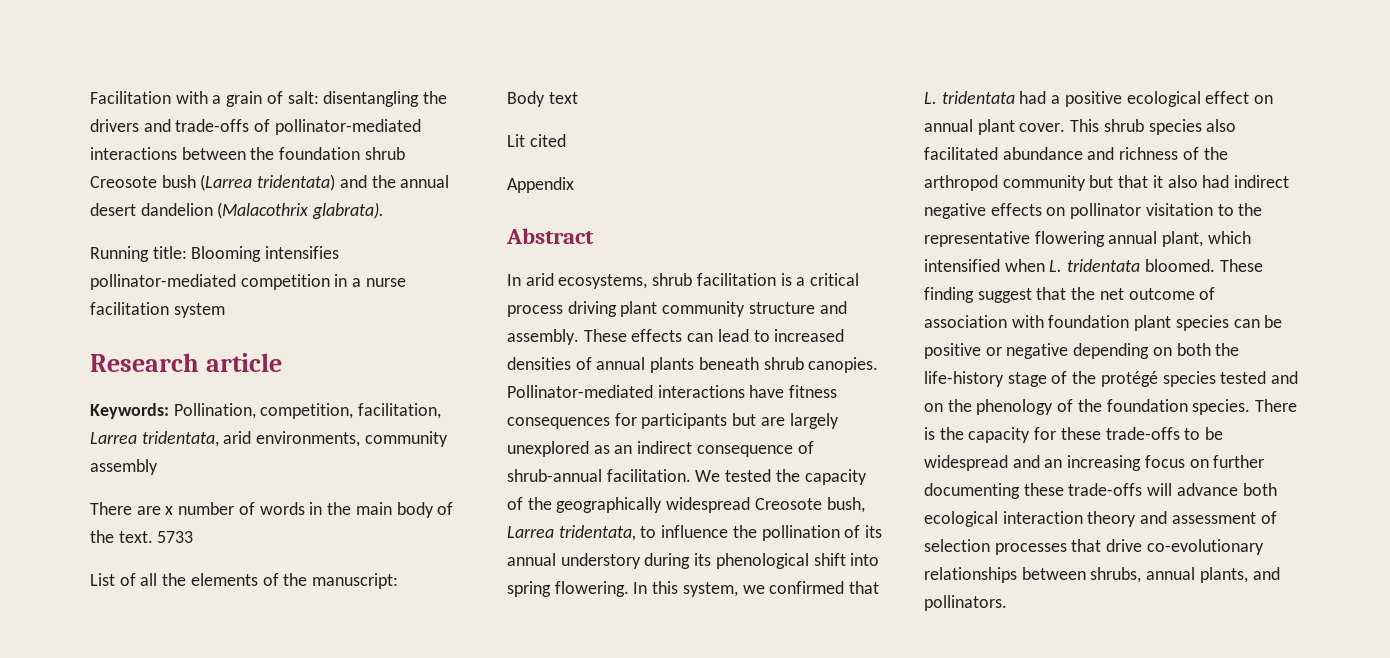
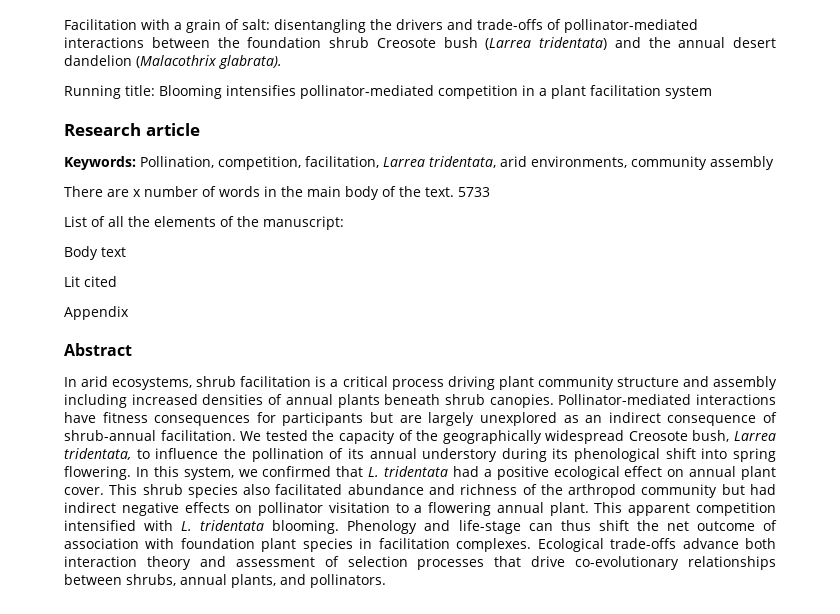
- Running title: Blooming intensifies pollinator-mediated competition in a nurse facilitation system
+ Running title: Blooming intensifies pollinator-mediated competition in a plant facilitation system
- In arid ecosystems, shrub facilitation is a critical process driving plant community structure and assembly. These effects can lead to increased densities of annual plants beneath shrub canopies.
+ In arid ecosystems, shrub facilitation is a critical process driving plant community structure and assembly including increased densities of annual plants beneath shrub canopies.
- This shrub species also facilitated abundance and richness of the arthropod community but that it also had indirect negative effects on pollinator visitation to the representative flowering annual plant, which intensified when L. tridentata bloomed. These finding suggest that the net outcome of association with foundation plant species can be positive or negative depending on both the life-history stage of the protégé species tested and on the phenology of the foundation species. There is the capacity for these trade-offs to be widespread and an increasing focus on further documenting these trade-offs will advance both ecological interaction theory and assessment of selection processes that drive co-evolutionary relationships between shrubs, annual plants, and pollinators.
+ This shrub species also facilitated abundance and richness of the arthropod community but had indirect negative effects on pollinator visitation to a flowering annual plant. This apparent competition intensified with L. tridentata blooming. Phenology and life-stage can thus shift the net outcome of association with foundation plant species in facilitation complexes. Ecological trade-offs advance both interaction theory and assessment of selection processes that drive co-evolutionary relationships between shrubs, annual plants, and pollinators.

